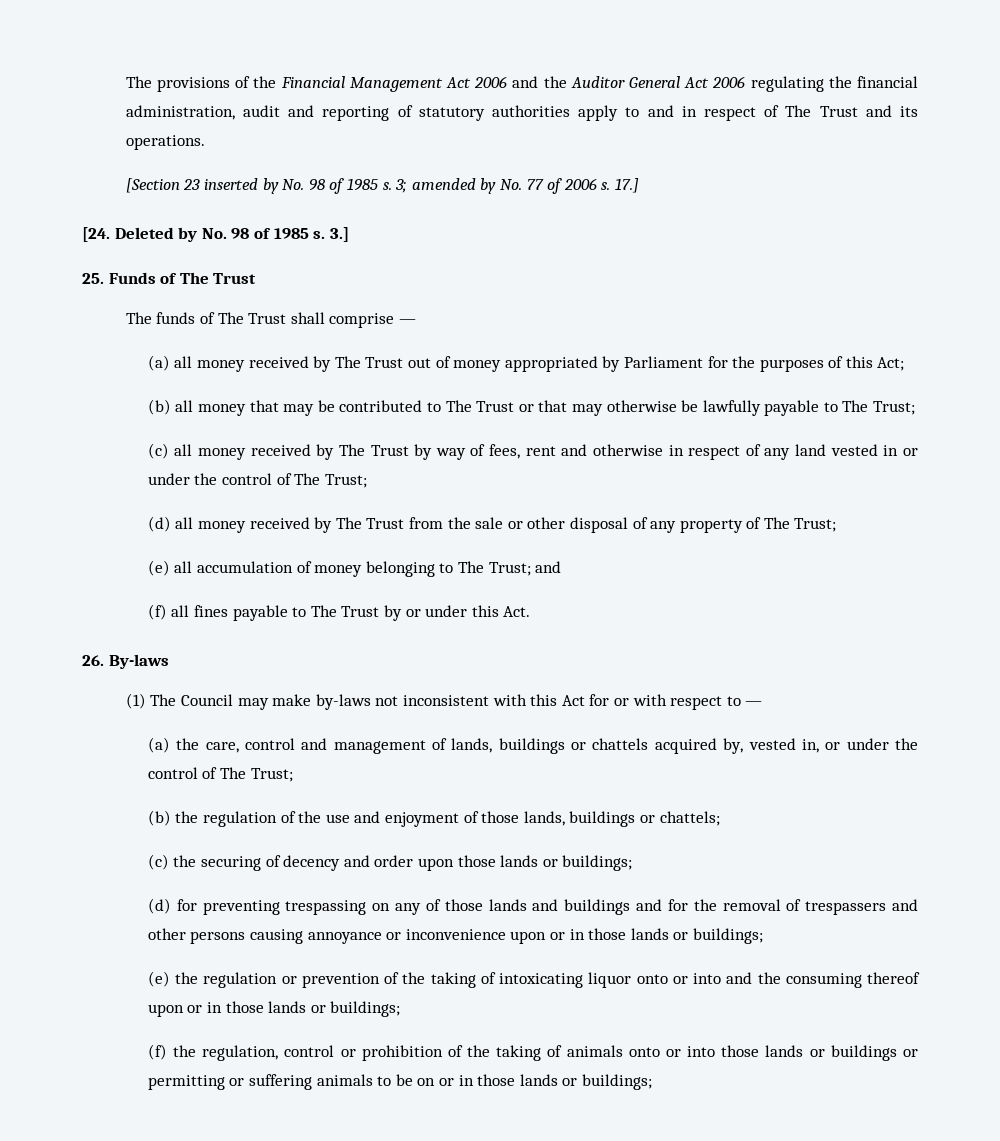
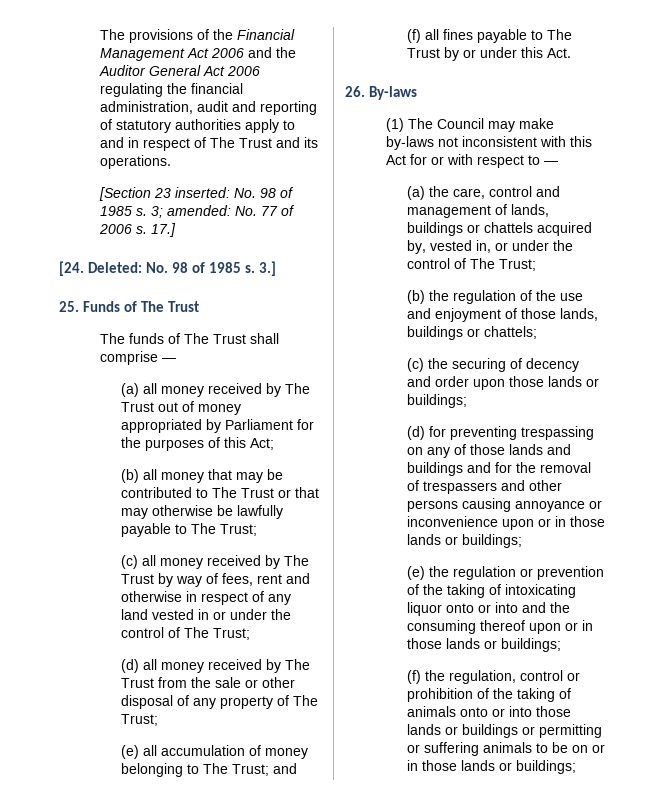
- [Section 23 inserted by No. 98 of 1985 s.
+ [Section 23 inserted: No. 98 of 1985 s.
- 3; amended by No. 77 of 2006 s.
+ 3; amended: No. 77 of 2006 s.
- [24. Deleted by No. 98 of 1985 s.
+ [24. Deleted: No. 98 of 1985 s.

